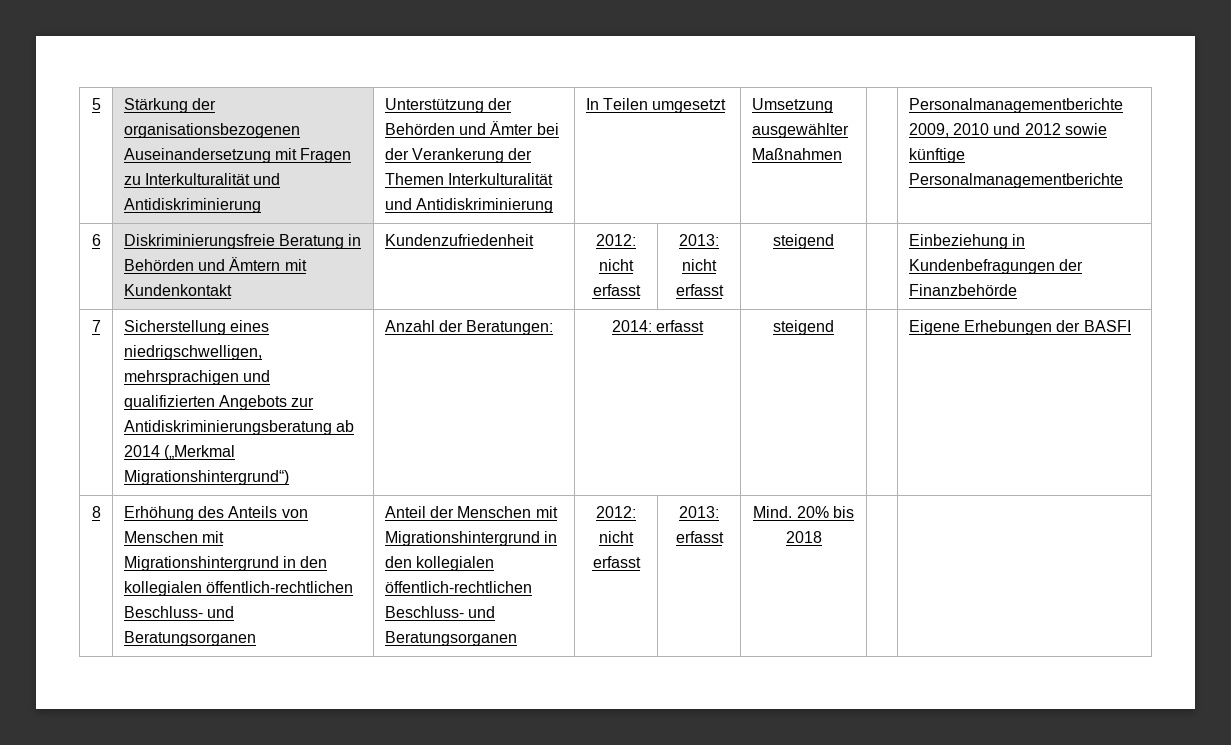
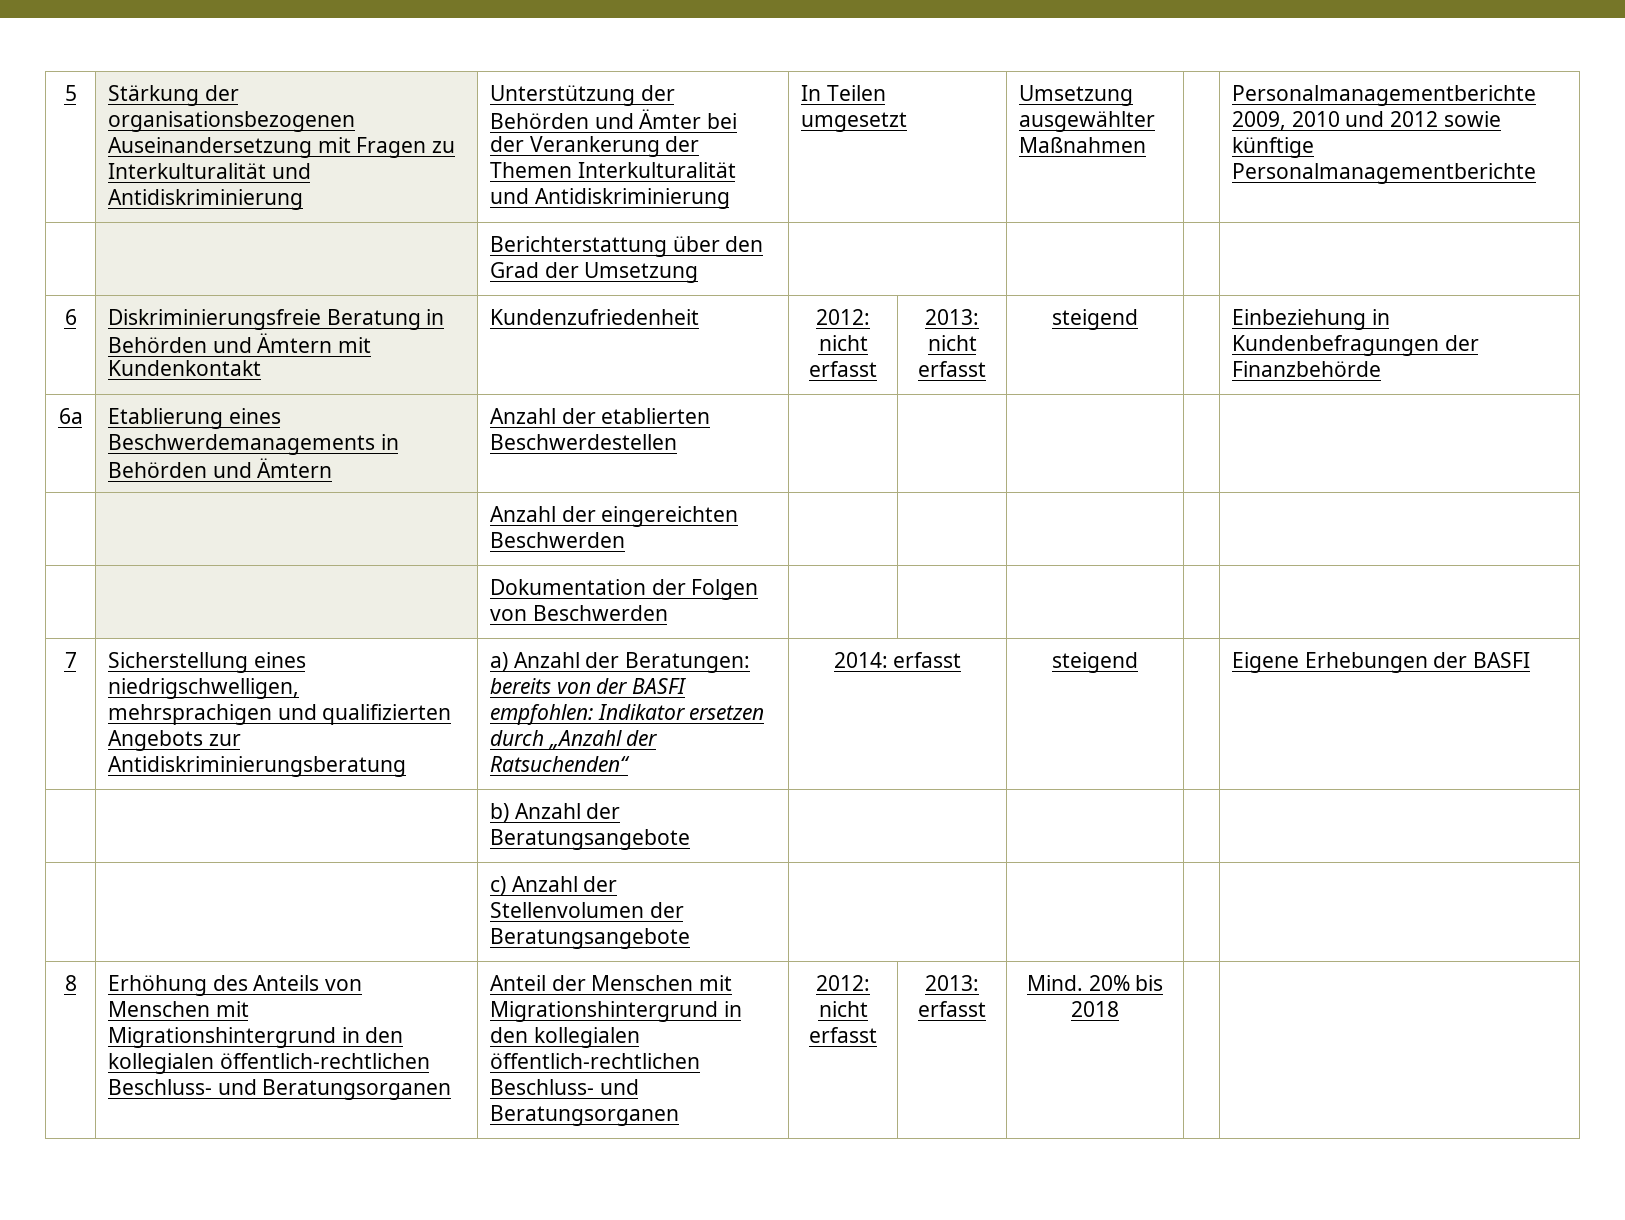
+ | | Berichterstattung über den Grad der Umsetzung | | | |
+ 6a | Etablierung eines Beschwerdemanagements in Behörden und Ämtern | Anzahl der etablierten Beschwerdestellen | | | | |
+ | | Anzahl der eingereichten Beschwerden | | | | |
+ | | Dokumentation der Folgen von Beschwerden | | | | |
- 7 | Sicherstellung eines niedrigschwelligen, mehrsprachigen und qualifizierten Angebots zur Antidiskriminierungsberatung ab 2014 („Merkmal Migrationshintergrund“) | Anzahl der Beratungen: | 2014: erfasst | steigend | | Eigene Erhebungen der BASFI
+ 7 | Sicherstellung eines niedrigschwelligen, mehrsprachigen und qualifizierten Angebots zur Antidiskriminierungsberatung | a) Anzahl der Beratungen: bereits von der BASFI empfohlen: Indikator ersetzen durch „Anzahl der Ratsuchenden“ | 2014: erfasst | steigend | | Eigene Erhebungen der BASFI
+ | | b) Anzahl der Beratungsangebote | | | |
+ | | c) Anzahl der Stellenvolumen der Beratungsangebote | | | |

